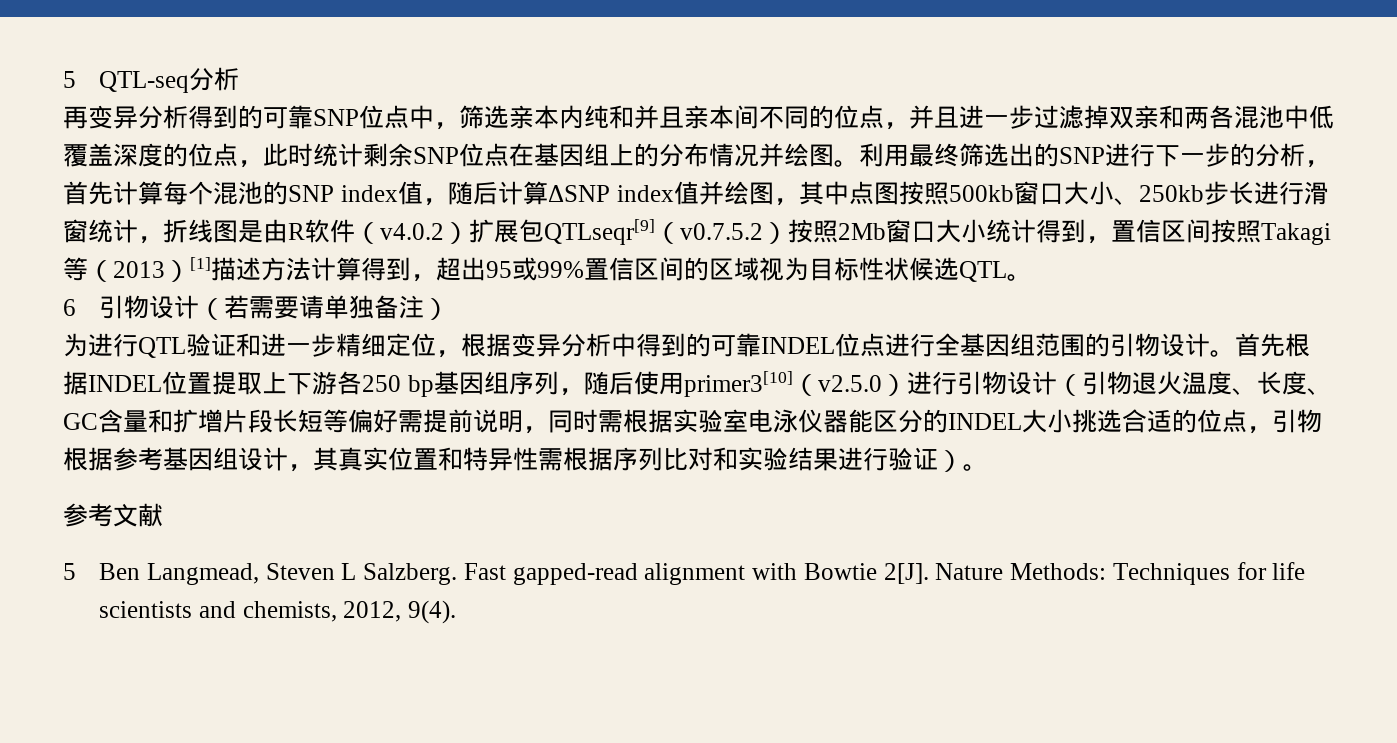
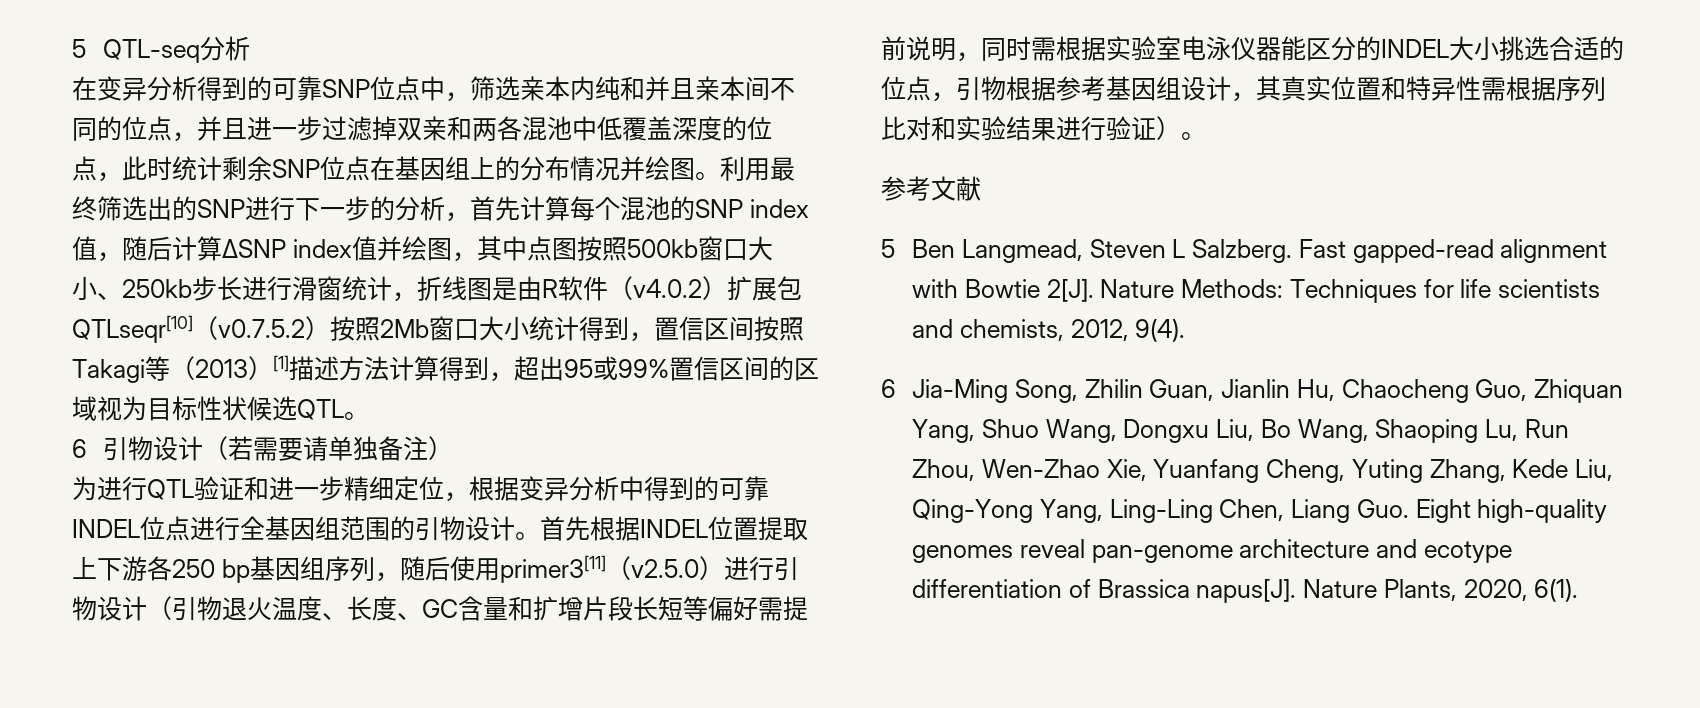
- 再变异分析得到的可靠SNP位点中，筛选亲本内纯和并且亲本间不同的位点，并且进一步过滤掉双亲和两各混池中低覆盖深度的位点，此时统计剩余SNP位点在基因组上的分布情况并绘图。
+ 在变异分析得到的可靠SNP位点中，筛选亲本内纯和并且亲本间不同的位点，并且进一步过滤掉双亲和两各混池中低覆盖深度的位点，此时统计剩余SNP位点在基因组上的分布情况并绘图。
- 利用最终筛选出的SNP进行下一步的分析，首先计算每个混池的SNP index值，随后计算ΔSNP index值并绘图，其中点图按照500kb窗口大小、250kb步长进行滑窗统计，折线图是由R软件（v4.0.2）扩展包QTLseqr[9]（v0.7.5.2）按照2Mb窗口大小统计得到，置信区间按照Takagi等（2013）[1]描述方法计算得到，超出95或99%置信区间的区域视为目标性状候选QTL。
+ 利用最终筛选出的SNP进行下一步的分析，首先计算每个混池的SNP index值，随后计算ΔSNP index值并绘图，其中点图按照500kb窗口大小、250kb步长进行滑窗统计，折线图是由R软件（v4.0.2）扩展包QTLseqr[10]（v0.7.5.2）按照2Mb窗口大小统计得到，置信区间按照Takagi等（2013）[1]描述方法计算得到，超出95或99%置信区间的区域视为目标性状候选QTL。
- 首先根据INDEL位置提取上下游各250 bp基因组序列，随后使用primer3[10]（v2.5.0）进行引物设计（引物退火温度、长度、GC含量和扩增片段长短等偏好需提前说明，同时需根据实验室电泳仪器能区分的INDEL大小挑选合适的位点，引物根据参考基因组设计，其真实位置和特异性需根据序列比对和实验结果进行验证）。
+ 首先根据INDEL位置提取上下游各250 bp基因组序列，随后使用primer3[11]（v2.5.0）进行引物设计（引物退火温度、长度、GC含量和扩增片段长短等偏好需提前说明，同时需根据实验室电泳仪器能区分的INDEL大小挑选合适的位点，引物根据参考基因组设计，其真实位置和特异性需根据序列比对和实验结果进行验证）。
+ 6 Jia-Ming Song, Zhilin Guan, Jianlin Hu, Chaocheng Guo, Zhiquan Yang, Shuo Wang, Dongxu Liu, Bo Wang, Shaoping Lu, Run Zhou, Wen-Zhao Xie, Yuanfang Cheng, Yuting Zhang, Kede Liu, Qing-Yong Yang, Ling-Ling Chen, Liang Guo. Eight high-quality genomes reveal pan-genome architecture and ecotype differentiation of Brassica napus[J]. Nature Plants, 2020, 6(1).

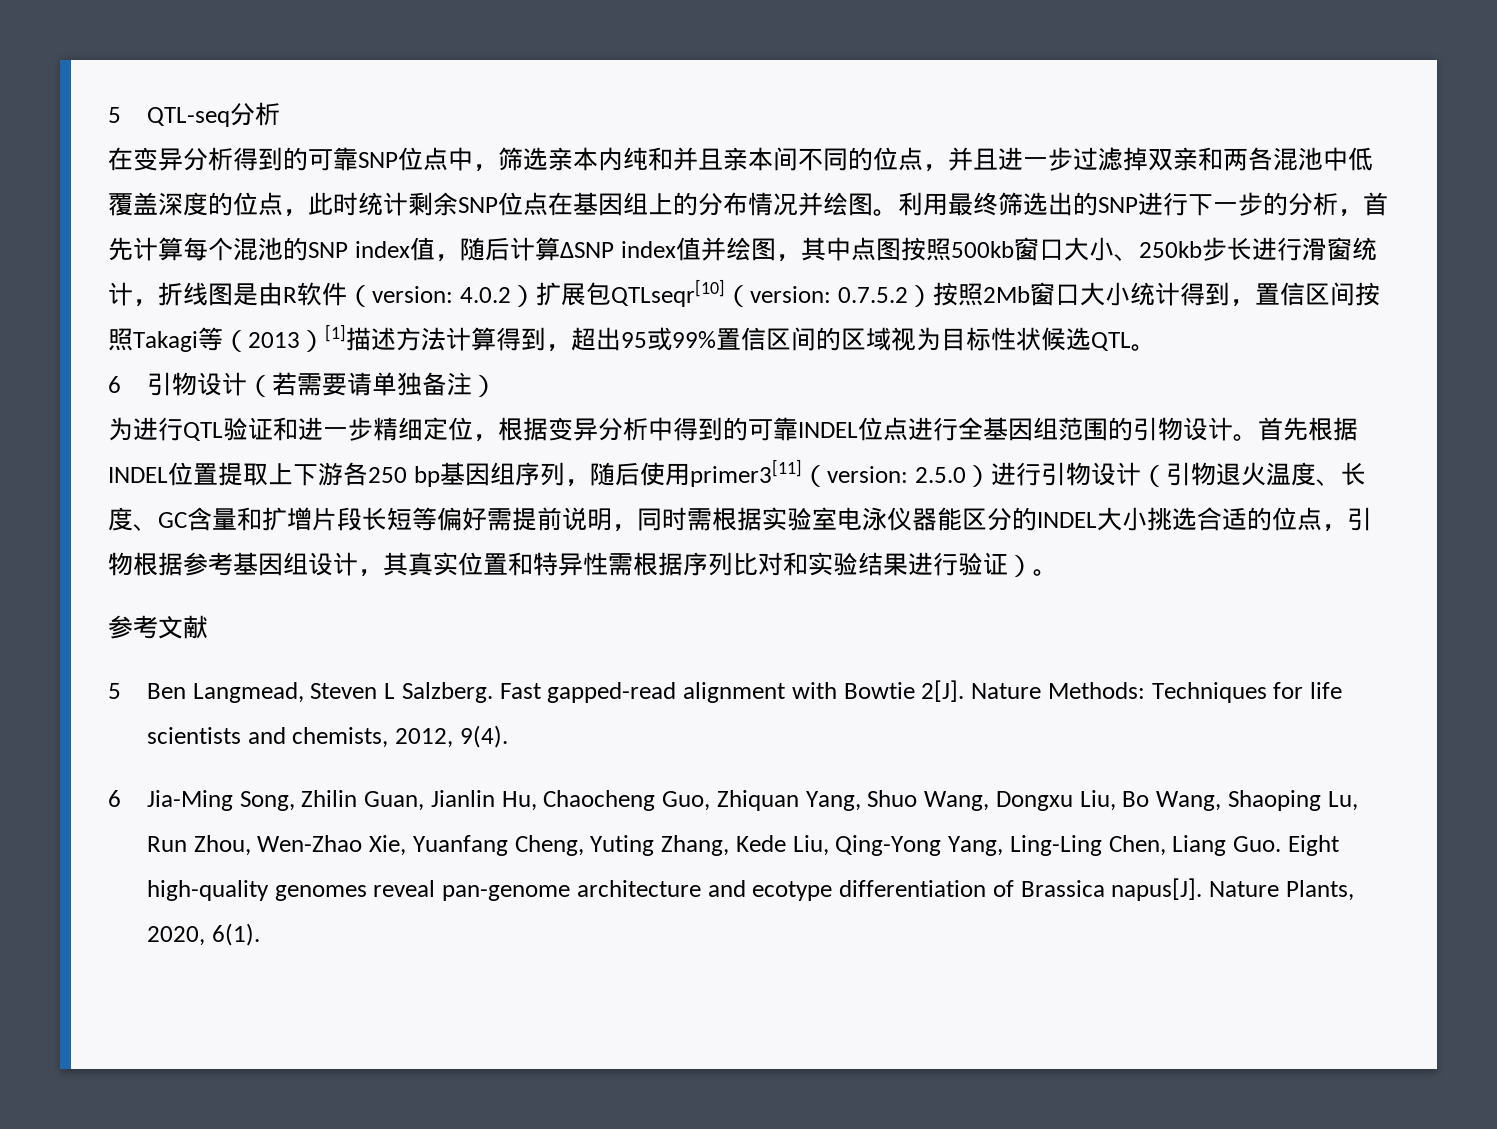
- 利用最终筛选出的SNP进行下一步的分析，首先计算每个混池的SNP index值，随后计算ΔSNP index值并绘图，其中点图按照500kb窗口大小、250kb步长进行滑窗统计，折线图是由R软件（v4.0.2）扩展包QTLseqr[10]（v0.7.5.2）按照2Mb窗口大小统计得到，置信区间按照Takagi等（2013）[1]描述方法计算得到，超出95或99%置信区间的区域视为目标性状候选QTL。
+ 利用最终筛选出的SNP进行下一步的分析，首先计算每个混池的SNP index值，随后计算ΔSNP index值并绘图，其中点图按照500kb窗口大小、250kb步长进行滑窗统计，折线图是由R软件（version: 4.0.2）扩展包QTLseqr[10]（version: 0.7.5.2）按照2Mb窗口大小统计得到，置信区间按照Takagi等（2013）[1]描述方法计算得到，超出95或99%置信区间的区域视为目标性状候选QTL。
- 首先根据INDEL位置提取上下游各250 bp基因组序列，随后使用primer3[11]（v2.5.0）进行引物设计（引物退火温度、长度、GC含量和扩增片段长短等偏好需提前说明，同时需根据实验室电泳仪器能区分的INDEL大小挑选合适的位点，引物根据参考基因组设计，其真实位置和特异性需根据序列比对和实验结果进行验证）。
+ 首先根据INDEL位置提取上下游各250 bp基因组序列，随后使用primer3[11]（version: 2.5.0）进行引物设计（引物退火温度、长度、GC含量和扩增片段长短等偏好需提前说明，同时需根据实验室电泳仪器能区分的INDEL大小挑选合适的位点，引物根据参考基因组设计，其真实位置和特异性需根据序列比对和实验结果进行验证）。

